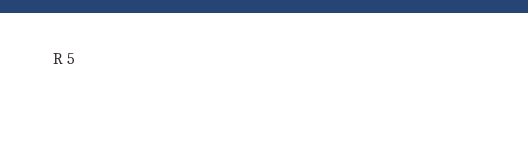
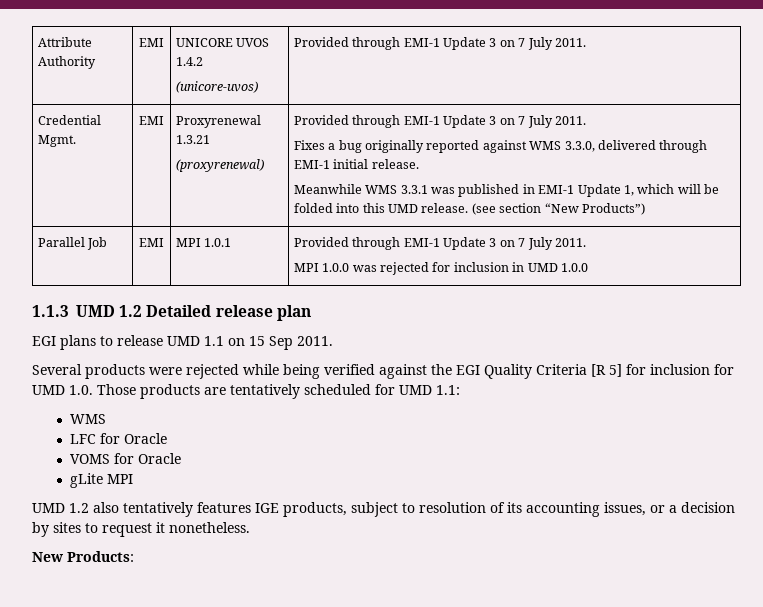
- R 5
+ Attribute Authority | EMI | UNICORE UVOS 1.4.2
+ (unicore-uvos) | Provided through EMI-1 Update 3 on 7 July 2011.
+ Credential Mgmt. | EMI | Proxyrenewal 1.3.21
+ (proxyrenewal) | Provided through EMI-1 Update 3 on 7 July 2011.
+ Fixes a bug originally reported against WMS 3.3.0, delivered through EMI-1 initial release.
+ Meanwhile WMS 3.3.1 was published in EMI-1 Update 1, which will be folded into this UMD release. (see section “New Products”)
+ Parallel Job | EMI | MPI 1.0.1 | Provided through EMI-1 Update 3 on 7 July 2011.
+ MPI 1.0.0 was rejected for inclusion in UMD 1.0.0
+ 1.1.3 UMD 1.2 Detailed release plan
+ EGI plans to release UMD 1.1 on 15 Sep 2011.
+ Several products were rejected while being verified against the EGI Quality Criteria [R 5] for inclusion for UMD 1.0. Those products are tentatively scheduled for UMD 1.1:
+ WMS
+ LFC for Oracle
+ VOMS for Oracle
+ gLite MPI
+ UMD 1.2 also tentatively features IGE products, subject to resolution of its accounting issues, or a decision by sites to request it nonetheless.
+ New Products:

